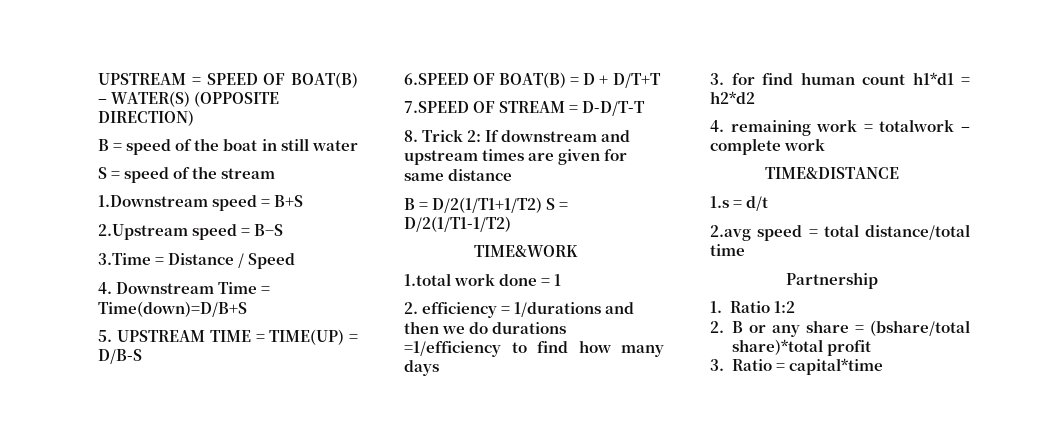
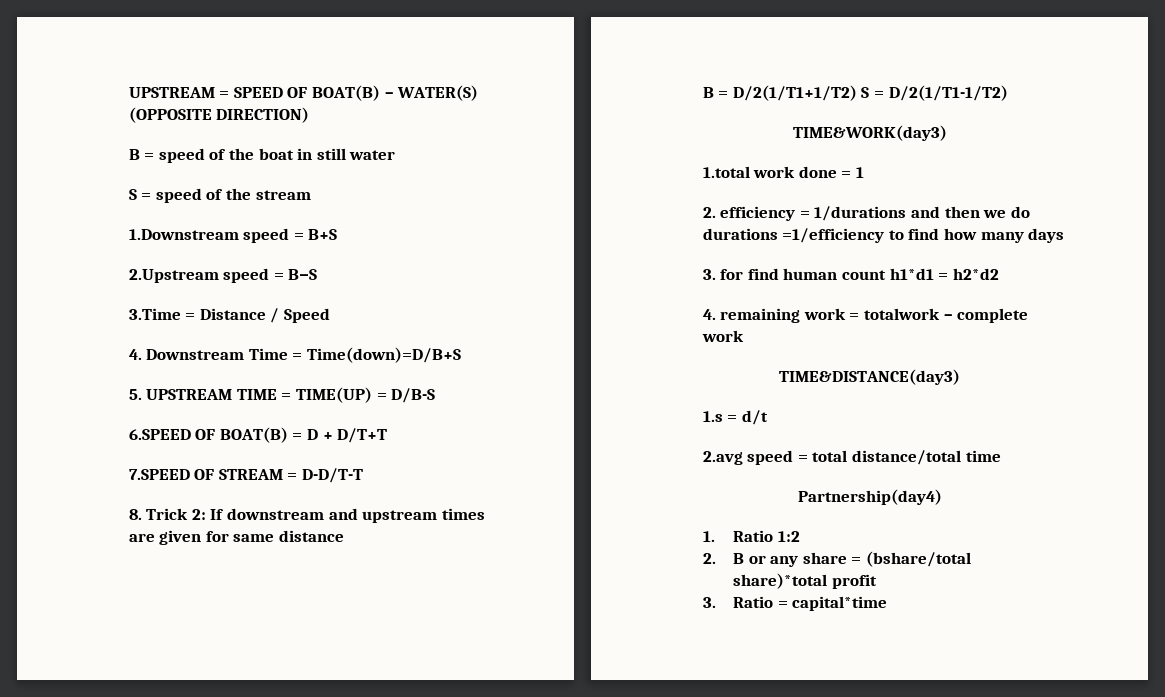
- TIME&WORK
+ TIME&WORK(day3)
- TIME&DISTANCE
+ TIME&DISTANCE(day3)
- Partnership
+ Partnership(day4)

